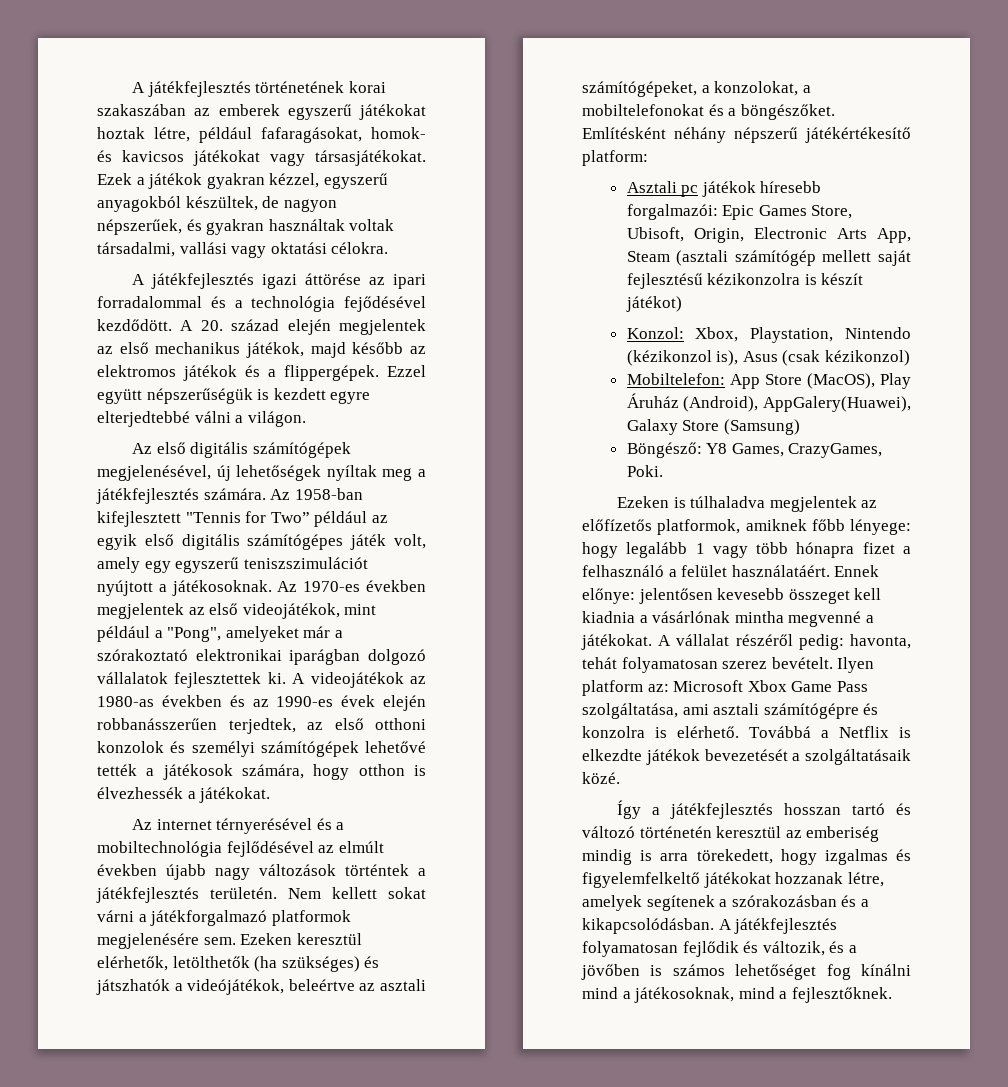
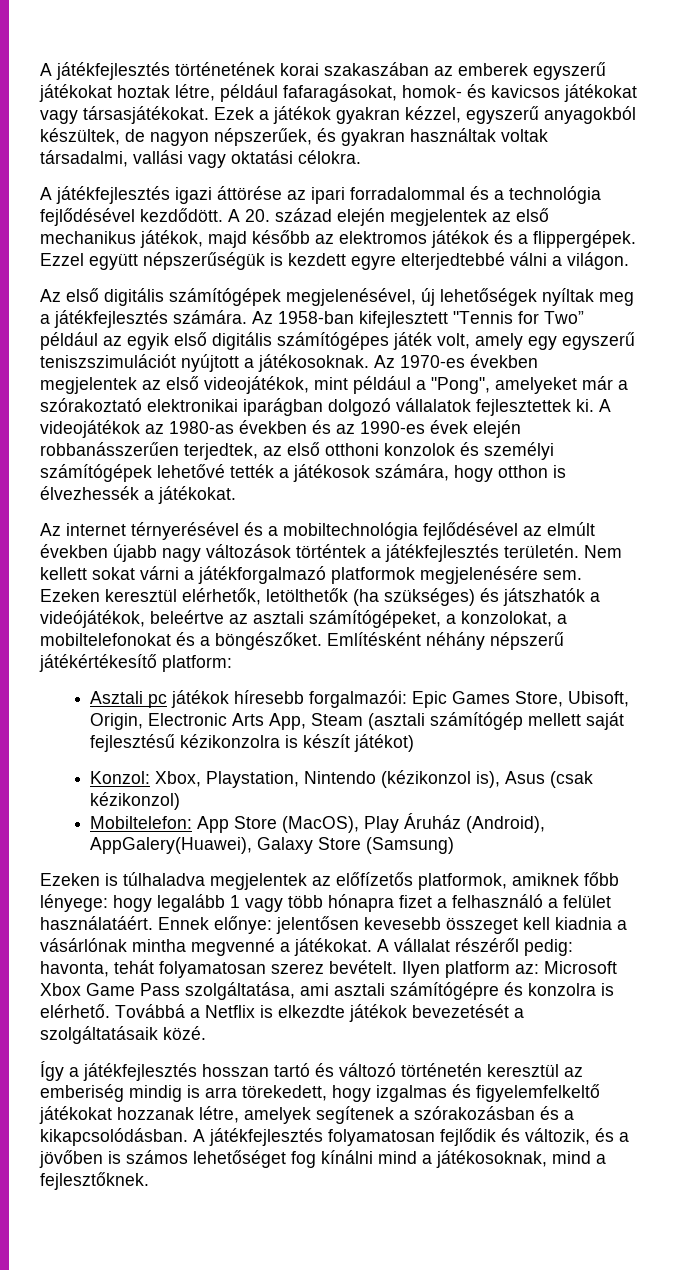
- A játékfejlesztés igazi áttörése az ipari forradalommal és a technológia fejődésével kezdődött.
+ A játékfejlesztés igazi áttörése az ipari forradalommal és a technológia fejlődésével kezdődött.
- Böngésző: Y8 Games, CrazyGames, Poki.

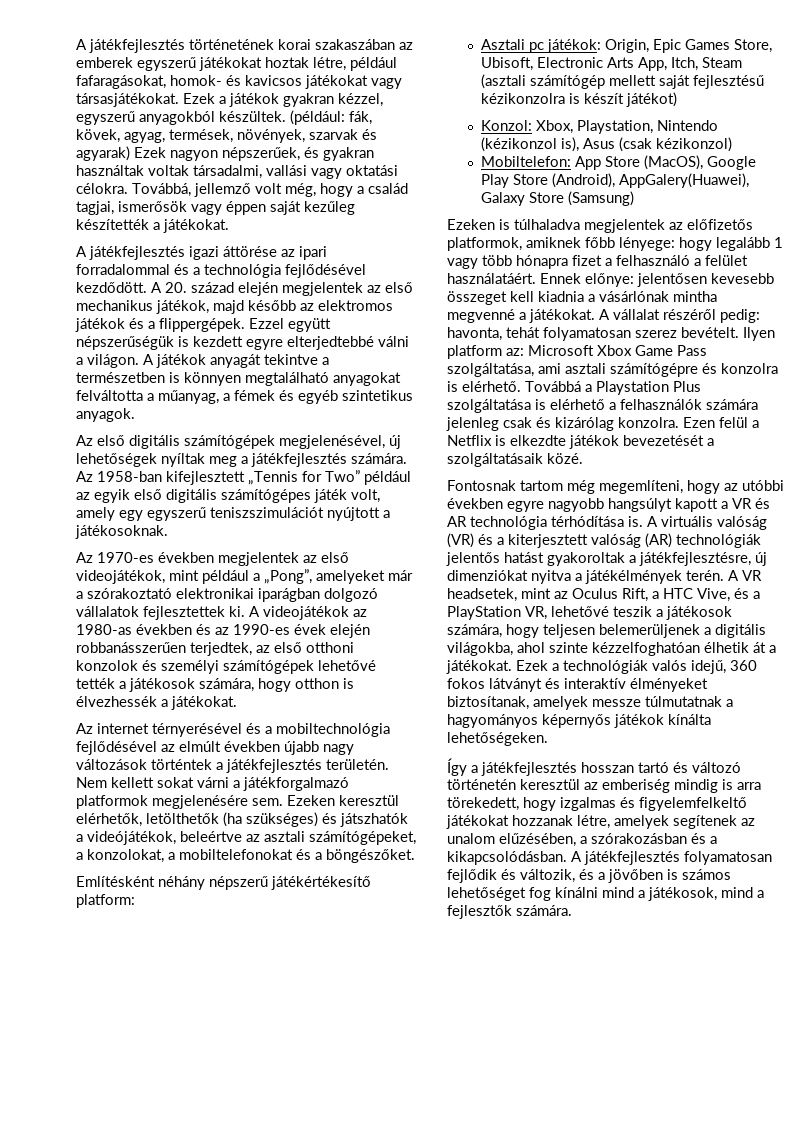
- Ezek a játékok gyakran kézzel, egyszerű anyagokból készültek, de nagyon népszerűek, és gyakran használtak voltak társadalmi, vallási vagy oktatási célokra.
+ Ezek a játékok gyakran kézzel, egyszerű anyagokból készültek. (például: fák, kövek, agyag, termések, növények, szarvak és agyarak) Ezek nagyon népszerűek, és gyakran használtak voltak társadalmi, vallási vagy oktatási célokra. Továbbá, jellemző volt még, hogy a család tagjai, ismerősök vagy éppen saját kezűleg készítették a játékokat.
+ A játékok anyagát tekintve a természetben is könnyen megtalálható anyagokat felváltotta a műanyag, a fémek és egyéb szintetikus anyagok.
- Az 1958-ban kifejlesztett "Tennis for Two” például az egyik első digitális számítógépes játék volt, amely egy egyszerű teniszszimulációt nyújtott a játékosoknak. Az 1970-es években megjelentek az első videojátékok, mint például a "Pong", amelyeket már a szórakoztató elektronikai iparágban dolgozó vállalatok fejlesztettek ki.
+ Az 1958-ban kifejlesztett „Tennis for Two” például az egyik első digitális számítógépes játék volt, amely egy egyszerű teniszszimulációt nyújtott a játékosoknak.
+ Az 1970-es években megjelentek az első videojátékok, mint például a „Pong”, amelyeket már a szórakoztató elektronikai iparágban dolgozó vállalatok fejlesztettek ki.
- Ezeken keresztül elérhetők, letölthetők (ha szükséges) és játszhatók a videójátékok, beleértve az asztali számítógépeket, a konzolokat, a mobiltelefonokat és a böngészőket. Említésként néhány népszerű játékértékesítő platform:
+ Ezeken keresztül elérhetők, letölthetők (ha szükséges) és játszhatók a videójátékok, beleértve az asztali számítógépeket, a konzolokat, a mobiltelefonokat és a böngészőket.
+ Említésként néhány népszerű játékértékesítő platform:
- Asztali pc játékok híresebb forgalmazói: Epic Games Store, Ubisoft, Origin, Electronic Arts App, Steam (asztali számítógép mellett saját fejlesztésű kézikonzolra is készít játékot)
+ Asztali pc játékok: Origin, Epic Games Store, Ubisoft, Electronic Arts App, Itch, Steam (asztali számítógép mellett saját fejlesztésű kézikonzolra is készít játékot)
- Mobiltelefon: App Store (MacOS), Play Áruház (Android), AppGalery(Huawei), Galaxy Store (Samsung)
+ Mobiltelefon: App Store (MacOS), Google Play Store (Android), AppGalery(Huawei), Galaxy Store (Samsung)
- Ezeken is túlhaladva megjelentek az előfízetős platformok, amiknek főbb lényege: hogy legalább 1 vagy több hónapra fizet a felhasználó a felület használatáért.
+ Ezeken is túlhaladva megjelentek az előfizetős platformok, amiknek főbb lényege: hogy legalább 1 vagy több hónapra fizet a felhasználó a felület használatáért.
- Továbbá a Netflix is elkezdte játékok bevezetését a szolgáltatásaik közé.
+ Továbbá a Playstation Plus szolgáltatása is elérhető a felhasználók számára jelenleg csak és kizárólag konzolra. Ezen felül a Netflix is elkezdte játékok bevezetését a szolgáltatásaik közé.
+ Fontosnak tartom még megemlíteni, hogy az utóbbi években egyre nagyobb hangsúlyt kapott a VR és AR technológia térhódítása is. A virtuális valóság (VR) és a kiterjesztett valóság (AR) technológiák jelentős hatást gyakoroltak a játékfejlesztésre, új dimenziókat nyitva a játékélmények terén. A VR headsetek, mint az Oculus Rift, a HTC Vive, és a PlayStation VR, lehetővé teszik a játékosok számára, hogy teljesen belemerüljenek a digitális világokba, ahol szinte kézzelfoghatóan élhetik át a játékokat. Ezek a technológiák valós idejű, 360 fokos látványt és interaktív élményeket biztosítanak, amelyek messze túlmutatnak a hagyományos képernyős játékok kínálta lehetőségeken.
- Így a játékfejlesztés hosszan tartó és változó történetén keresztül az emberiség mindig is arra törekedett, hogy izgalmas és figyelemfelkeltő játékokat hozzanak létre, amelyek segítenek a szórakozásban és a kikapcsolódásban.
+ Így a játékfejlesztés hosszan tartó és változó történetén keresztül az emberiség mindig is arra törekedett, hogy izgalmas és figyelemfelkeltő játékokat hozzanak létre, amelyek segítenek az unalom elűzésében, a szórakozásban és a kikapcsolódásban.
- A játékfejlesztés folyamatosan fejlődik és változik, és a jövőben is számos lehetőséget fog kínálni mind a játékosoknak, mind a fejlesztőknek.
+ A játékfejlesztés folyamatosan fejlődik és változik, és a jövőben is számos lehetőséget fog kínálni mind a játékosok, mind a fejlesztők számára.

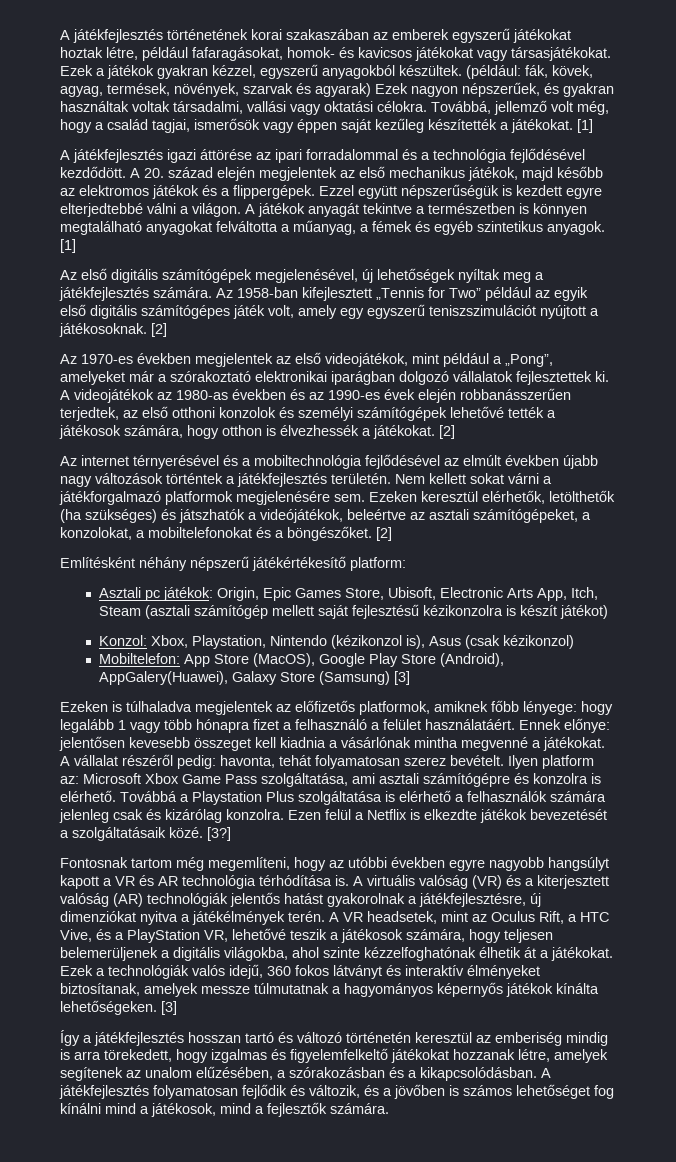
- Továbbá, jellemző volt még, hogy a család tagjai, ismerősök vagy éppen saját kezűleg készítették a játékokat.
+ Továbbá, jellemző volt még, hogy a család tagjai, ismerősök vagy éppen saját kezűleg készítették a játékokat. [1]
- A játékok anyagát tekintve a természetben is könnyen megtalálható anyagokat felváltotta a műanyag, a fémek és egyéb szintetikus anyagok.
+ A játékok anyagát tekintve a természetben is könnyen megtalálható anyagokat felváltotta a műanyag, a fémek és egyéb szintetikus anyagok. [1]
- Az 1958-ban kifejlesztett „Tennis for Two” például az egyik első digitális számítógépes játék volt, amely egy egyszerű teniszszimulációt nyújtott a játékosoknak.
+ Az 1958-ban kifejlesztett „Tennis for Two” például az egyik első digitális számítógépes játék volt, amely egy egyszerű teniszszimulációt nyújtott a játékosoknak. [2]
- A videojátékok az 1980-as években és az 1990-es évek elején robbanásszerűen terjedtek, az első otthoni konzolok és személyi számítógépek lehetővé tették a játékosok számára, hogy otthon is élvezhessék a játékokat.
+ A videojátékok az 1980-as években és az 1990-es évek elején robbanásszerűen terjedtek, az első otthoni konzolok és személyi számítógépek lehetővé tették a játékosok számára, hogy otthon is élvezhessék a játékokat. [2]
- Ezeken keresztül elérhetők, letölthetők (ha szükséges) és játszhatók a videójátékok, beleértve az asztali számítógépeket, a konzolokat, a mobiltelefonokat és a böngészőket.
+ Ezeken keresztül elérhetők, letölthetők (ha szükséges) és játszhatók a videójátékok, beleértve az asztali számítógépeket, a konzolokat, a mobiltelefonokat és a böngészőket. [2]
- Mobiltelefon: App Store (MacOS), Google Play Store (Android), AppGalery(Huawei), Galaxy Store (Samsung)
+ Mobiltelefon: App Store (MacOS), Google Play Store (Android), AppGalery(Huawei), Galaxy Store (Samsung) [3]
+ [3?]
- A virtuális valóság (VR) és a kiterjesztett valóság (AR) technológiák jelentős hatást gyakoroltak a játékfejlesztésre, új dimenziókat nyitva a játékélmények terén.
+ A virtuális valóság (VR) és a kiterjesztett valóság (AR) technológiák jelentős hatást gyakorolnak a játékfejlesztésre, új dimenziókat nyitva a játékélmények terén.
- A VR headsetek, mint az Oculus Rift, a HTC Vive, és a PlayStation VR, lehetővé teszik a játékosok számára, hogy teljesen belemerüljenek a digitális világokba, ahol szinte kézzelfoghatóan élhetik át a játékokat.
+ A VR headsetek, mint az Oculus Rift, a HTC Vive, és a PlayStation VR, lehetővé teszik a játékosok számára, hogy teljesen belemerüljenek a digitális világokba, ahol szinte kézzelfoghatónak élhetik át a játékokat.
- Ezek a technológiák valós idejű, 360 fokos látványt és interaktív élményeket biztosítanak, amelyek messze túlmutatnak a hagyományos képernyős játékok kínálta lehetőségeken.
+ Ezek a technológiák valós idejű, 360 fokos látványt és interaktív élményeket biztosítanak, amelyek messze túlmutatnak a hagyományos képernyős játékok kínálta lehetőségeken. [3]

